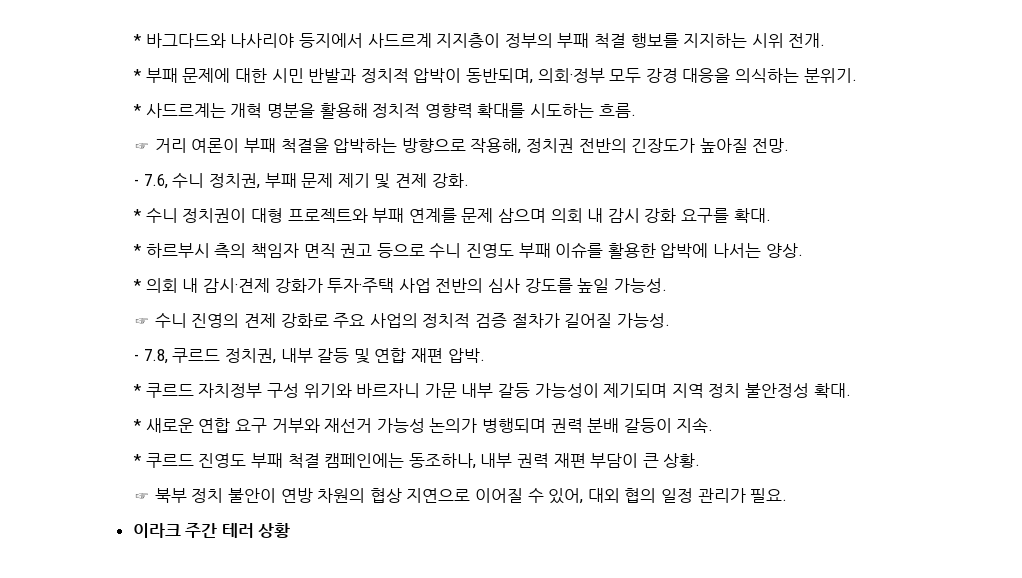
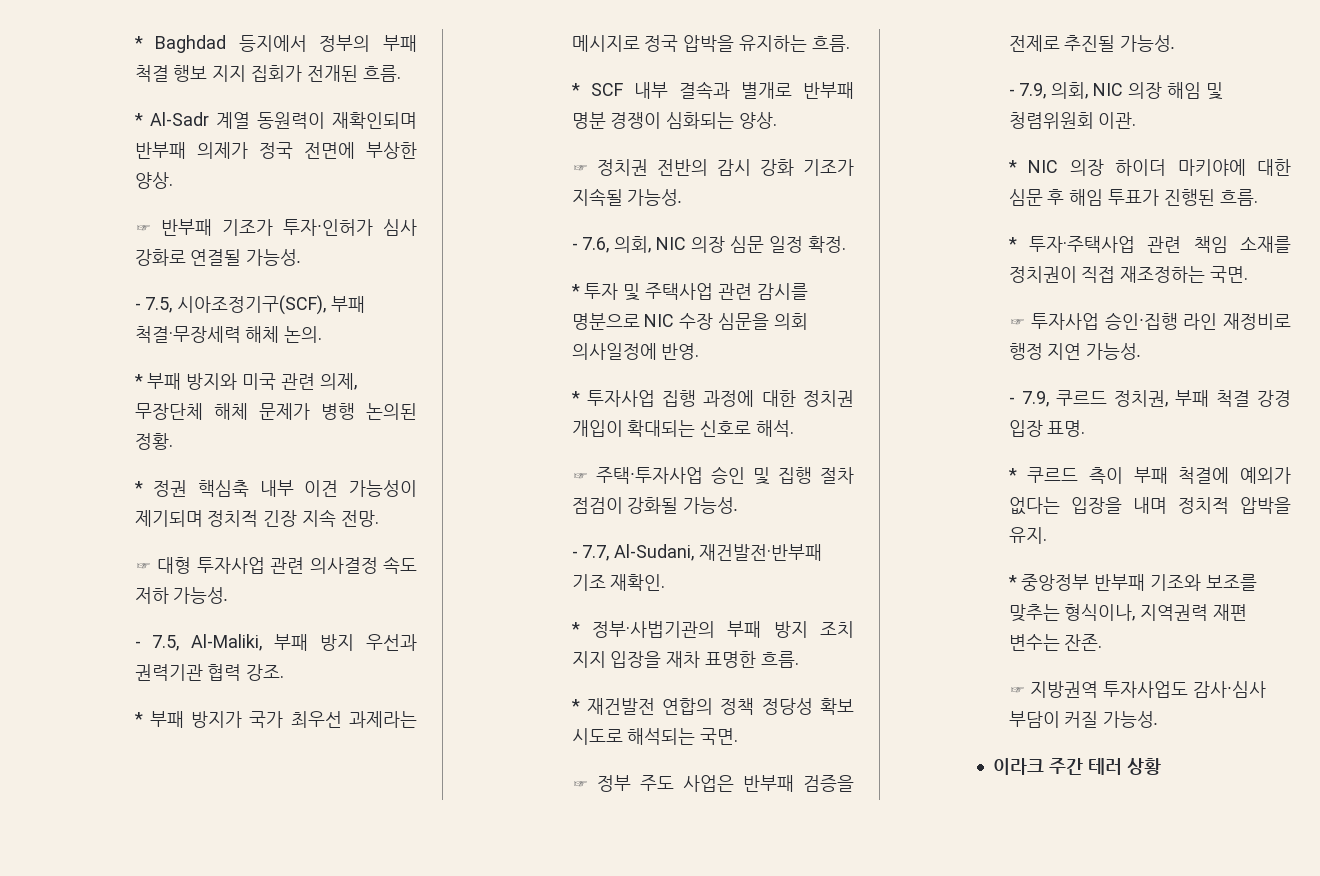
- * 바그다드와 나사리야 등지에서 사드르계 지지층이 정부의 부패 척결 행보를 지지하는 시위 전개.
- * 부패 문제에 대한 시민 반발과 정치적 압박이 동반되며, 의회·정부 모두 강경 대응을 의식하는 분위기.
- * 사드르계는 개혁 명분을 활용해 정치적 영향력 확대를 시도하는 흐름.
- ☞ 거리 여론이 부패 척결을 압박하는 방향으로 작용해, 정치권 전반의 긴장도가 높아질 전망.
- - 7.6, 수니 정치권, 부패 문제 제기 및 견제 강화.
- * 수니 정치권이 대형 프로젝트와 부패 연계를 문제 삼으며 의회 내 감시 강화 요구를 확대.
- * 하르부시 측의 책임자 면직 권고 등으로 수니 진영도 부패 이슈를 활용한 압박에 나서는 양상.
- * 의회 내 감시·견제 강화가 투자·주택 사업 전반의 심사 강도를 높일 가능성.
- ☞ 수니 진영의 견제 강화로 주요 사업의 정치적 검증 절차가 길어질 가능성.
- - 7.8, 쿠르드 정치권, 내부 갈등 및 연합 재편 압박.
- * 쿠르드 자치정부 구성 위기와 바르자니 가문 내부 갈등 가능성이 제기되며 지역 정치 불안정성 확대.
- * 새로운 연합 요구 거부와 재선거 가능성 논의가 병행되며 권력 분배 갈등이 지속.
- * 쿠르드 진영도 부패 척결 캠페인에는 동조하나, 내부 권력 재편 부담이 큰 상황.
- ☞ 북부 정치 불안이 연방 차원의 협상 지연으로 이어질 수 있어, 대외 협의 일정 관리가 필요.
+ * Baghdad 등지에서 정부의 부패 척결 행보 지지 집회가 전개된 흐름.
+ * Al-Sadr 계열 동원력이 재확인되며 반부패 의제가 정국 전면에 부상한 양상.
+ ☞ 반부패 기조가 투자·인허가 심사 강화로 연결될 가능성.
+ - 7.5, 시아조정기구(SCF), 부패 척결·무장세력 해체 논의.
+ * 부패 방지와 미국 관련 의제, 무장단체 해체 문제가 병행 논의된 정황.
+ * 정권 핵심축 내부 이견 가능성이 제기되며 정치적 긴장 지속 전망.
+ ☞ 대형 투자사업 관련 의사결정 속도 저하 가능성.
+ - 7.5, Al-Maliki, 부패 방지 우선과 권력기관 협력 강조.
+ * 부패 방지가 국가 최우선 과제라는 메시지로 정국 압박을 유지하는 흐름.
+ * SCF 내부 결속과 별개로 반부패 명분 경쟁이 심화되는 양상.
+ ☞ 정치권 전반의 감시 강화 기조가 지속될 가능성.
+ - 7.6, 의회, NIC 의장 심문 일정 확정.
+ * 투자 및 주택사업 관련 감시를 명분으로 NIC 수장 심문을 의회 의사일정에 반영.
+ * 투자사업 집행 과정에 대한 정치권 개입이 확대되는 신호로 해석.
+ ☞ 주택·투자사업 승인 및 집행 절차 점검이 강화될 가능성.
+ - 7.7, Al-Sudani, 재건발전·반부패 기조 재확인.
+ * 정부·사법기관의 부패 방지 조치 지지 입장을 재차 표명한 흐름.
+ * 재건발전 연합의 정책 정당성 확보 시도로 해석되는 국면.
+ ☞ 정부 주도 사업은 반부패 검증을 전제로 추진될 가능성.
+ - 7.9, 의회, NIC 의장 해임 및 청렴위원회 이관.
+ * NIC 의장 하이더 마키야에 대한 심문 후 해임 투표가 진행된 흐름.
+ * 투자·주택사업 관련 책임 소재를 정치권이 직접 재조정하는 국면.
+ ☞ 투자사업 승인·집행 라인 재정비로 행정 지연 가능성.
+ - 7.9, 쿠르드 정치권, 부패 척결 강경 입장 표명.
+ * 쿠르드 측이 부패 척결에 예외가 없다는 입장을 내며 정치적 압박을 유지.
+ * 중앙정부 반부패 기조와 보조를 맞추는 형식이나, 지역권력 재편 변수는 잔존.
+ ☞ 지방권역 투자사업도 감사·심사 부담이 커질 가능성.

